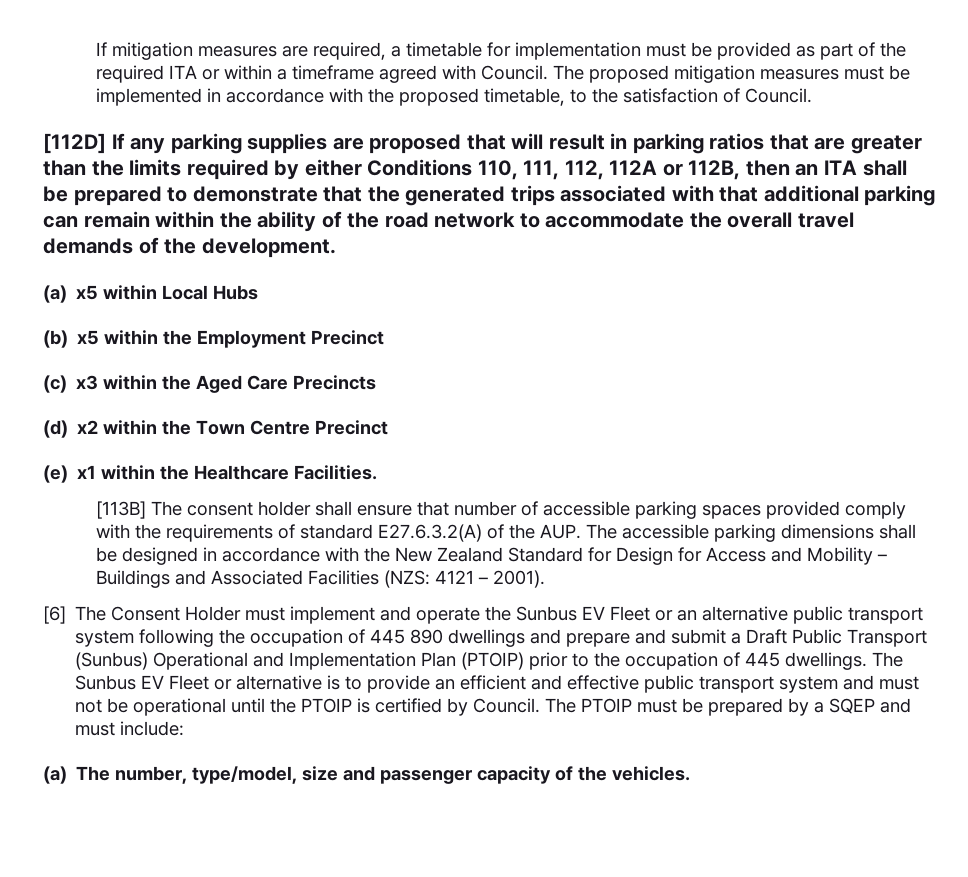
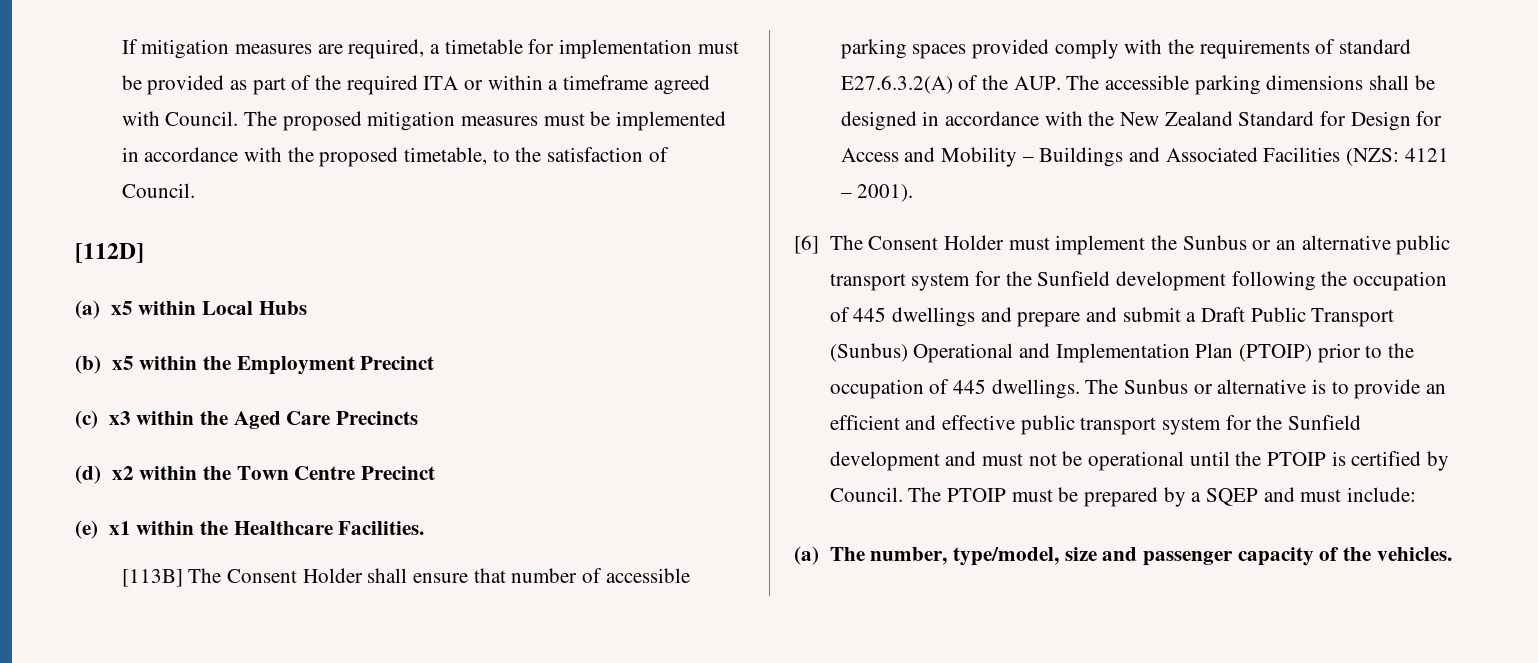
- [112D] If any parking supplies are proposed that will result in parking ratios that are greater than the limits required by either Conditions 110, 111, 112, 112A or 112B, then an ITA shall be prepared to demonstrate that the generated trips associated with that additional parking can remain within the ability of the road network to accommodate the overall travel demands of the development.
+ [112D]
- [113B] The consent holder shall ensure that number of accessible parking spaces provided comply with the requirements of standard E27.6.3.2(A) of the AUP. The accessible parking dimensions shall be designed in accordance with the New Zealand Standard for Design for Access and Mobility – Buildings and Associated Facilities (NZS: 4121 – 2001).
+ [113B] The Consent Holder shall ensure that number of accessible parking spaces provided comply with the requirements of standard E27.6.3.2(A) of the AUP. The accessible parking dimensions shall be designed in accordance with the New Zealand Standard for Design for Access and Mobility – Buildings and Associated Facilities (NZS: 4121 – 2001).
- [6] The Consent Holder must implement and operate the Sunbus EV Fleet or an alternative public transport system following the occupation of 445 890 dwellings and prepare and submit a Draft Public Transport (Sunbus) Operational and Implementation Plan (PTOIP) prior to the occupation of 445 dwellings.
+ [6] The Consent Holder must implement the Sunbus or an alternative public transport system for the Sunfield development following the occupation of 445 dwellings and prepare and submit a Draft Public Transport (Sunbus) Operational and Implementation Plan (PTOIP) prior to the occupation of 445 dwellings.
- The Sunbus EV Fleet or alternative is to provide an efficient and effective public transport system and must not be operational until the PTOIP is certified by Council.
+ The Sunbus or alternative is to provide an efficient and effective public transport system for the Sunfield development and must not be operational until the PTOIP is certified by Council.

